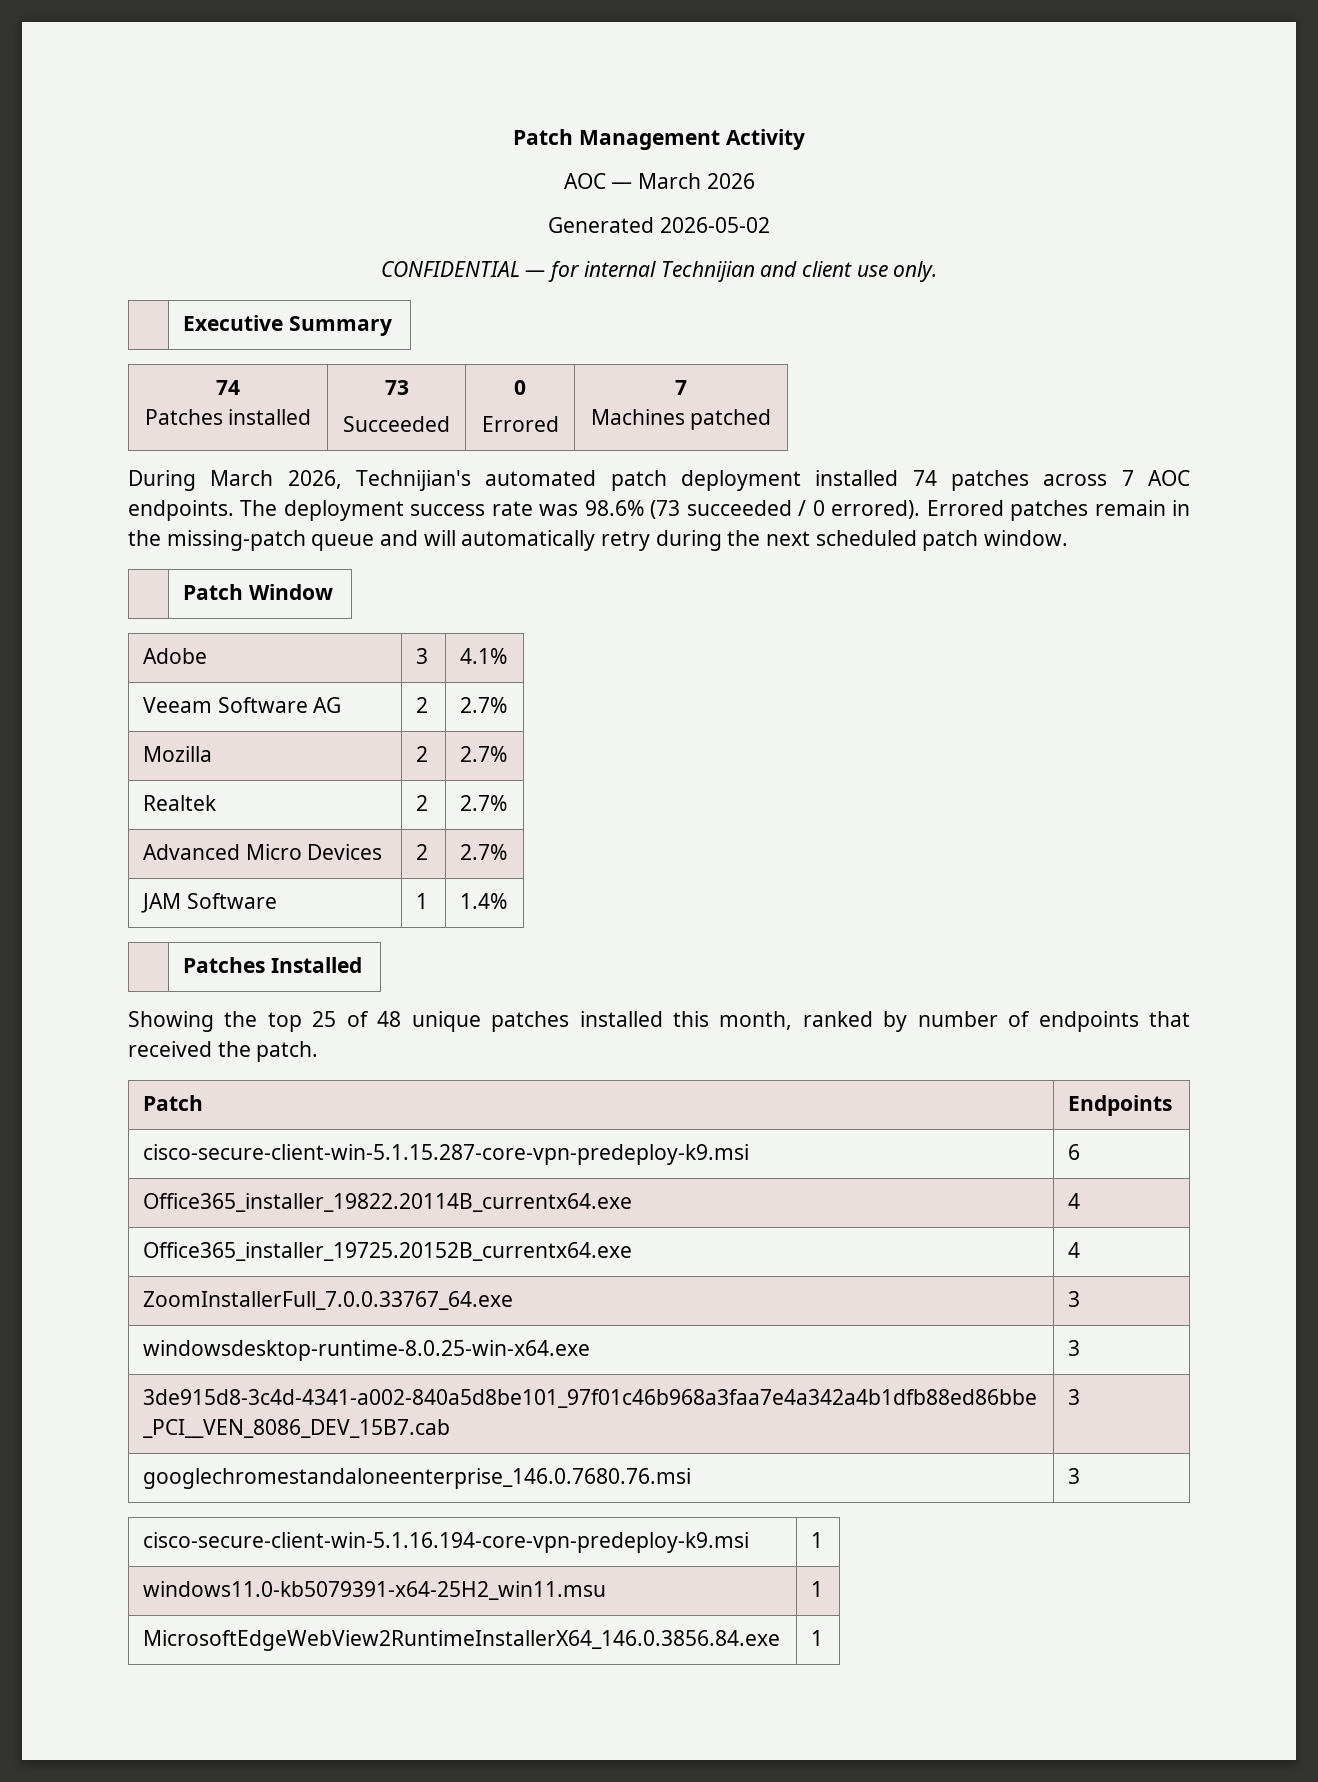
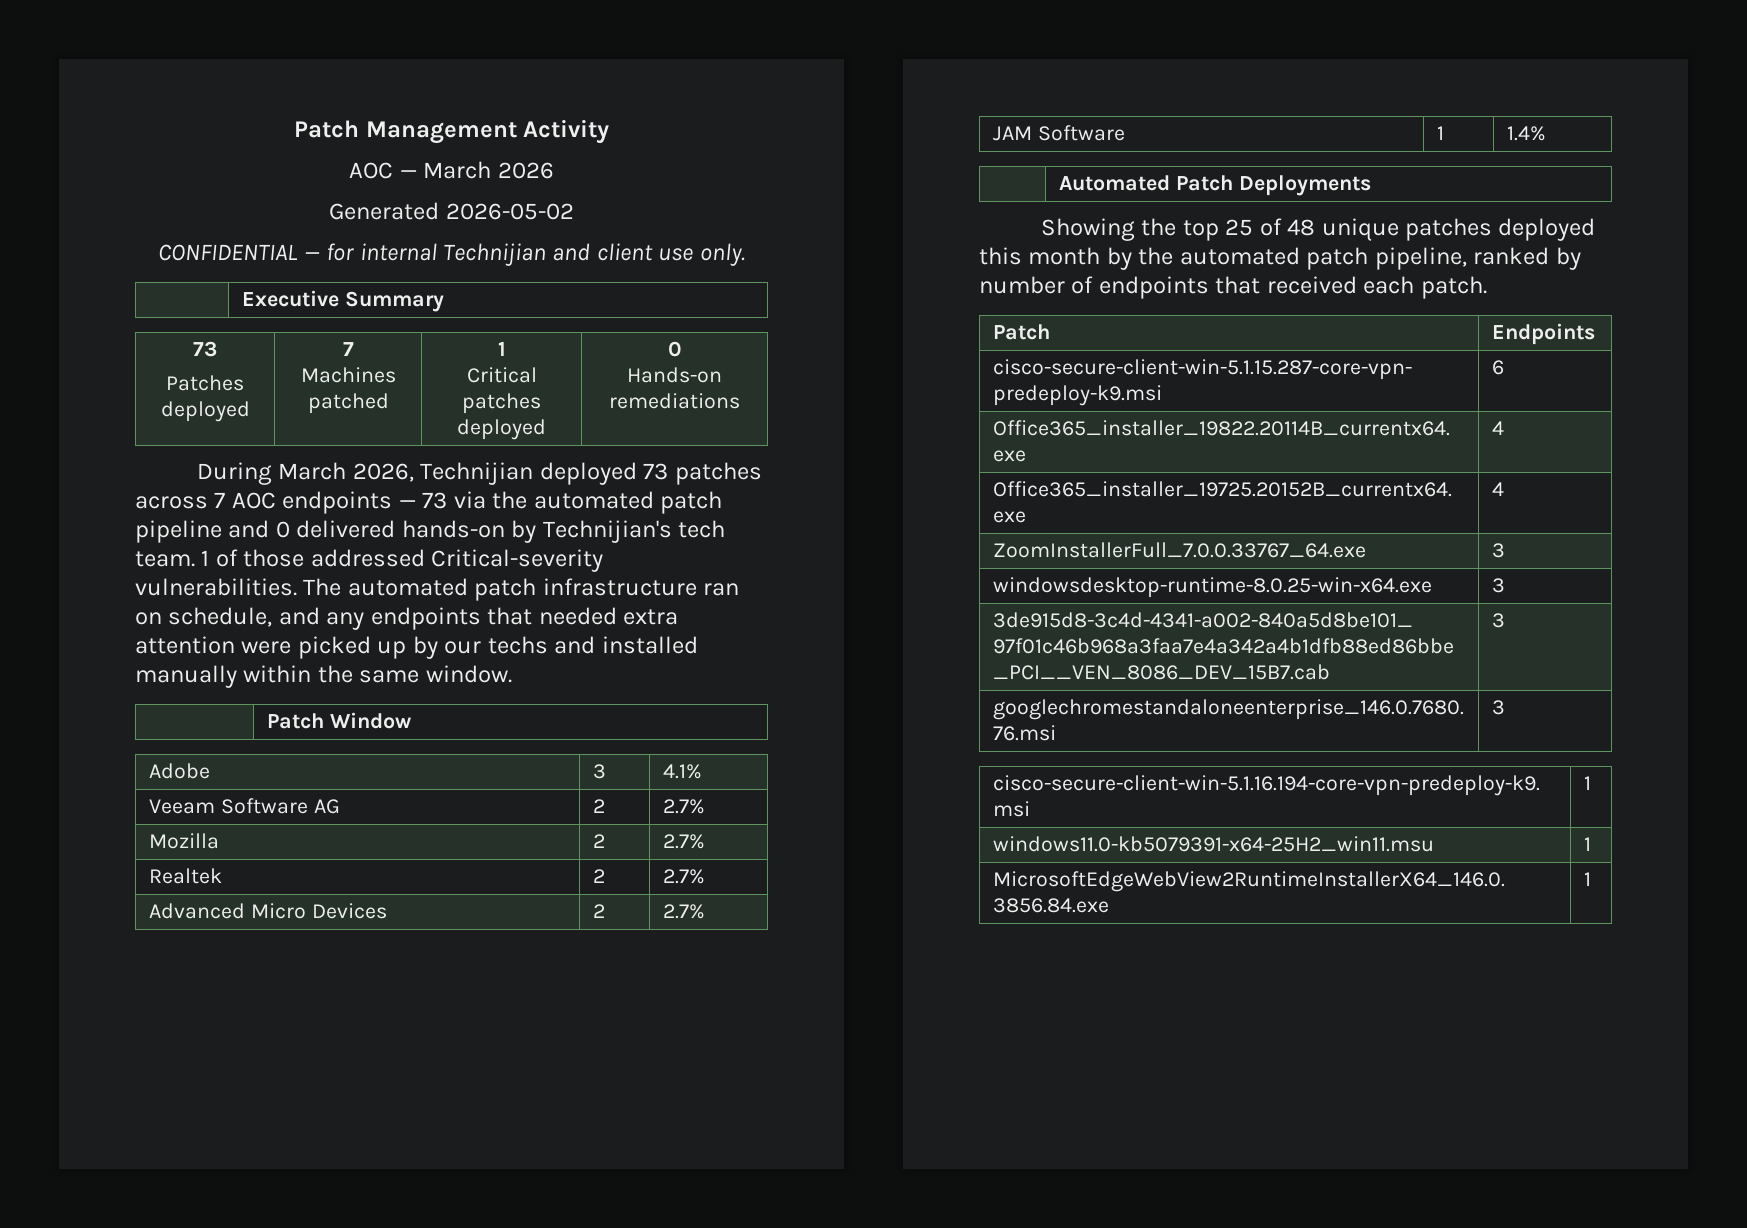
  | Executive Summary
- 74
- Patches installed | 73
- Succeeded | 0
- Errored | 7
- Machines patched
- During March 2026, Technijian's automated patch deployment installed 74 patches across 7 AOC endpoints. The deployment success rate was 98.6% (73 succeeded / 0 errored). Errored patches remain in the missing-patch queue and will automatically retry during the next scheduled patch window.
+ 73
+ Patches deployed | 7
+ Machines patched | 1
+ Critical patches deployed | 0
+ Hands-on remediations
+ During March 2026, Technijian deployed 73 patches across 7 AOC endpoints — 73 via the automated patch pipeline and 0 delivered hands-on by Technijian's tech team. 1 of those addressed Critical-severity vulnerabilities. The automated patch infrastructure ran on schedule, and any endpoints that needed extra attention were picked up by our techs and installed manually within the same window.
- | Patches Installed
+ | Automated Patch Deployments
- Showing the top 25 of 48 unique patches installed this month, ranked by number of endpoints that received the patch.
+ Showing the top 25 of 48 unique patches deployed this month by the automated patch pipeline, ranked by number of endpoints that received each patch.

